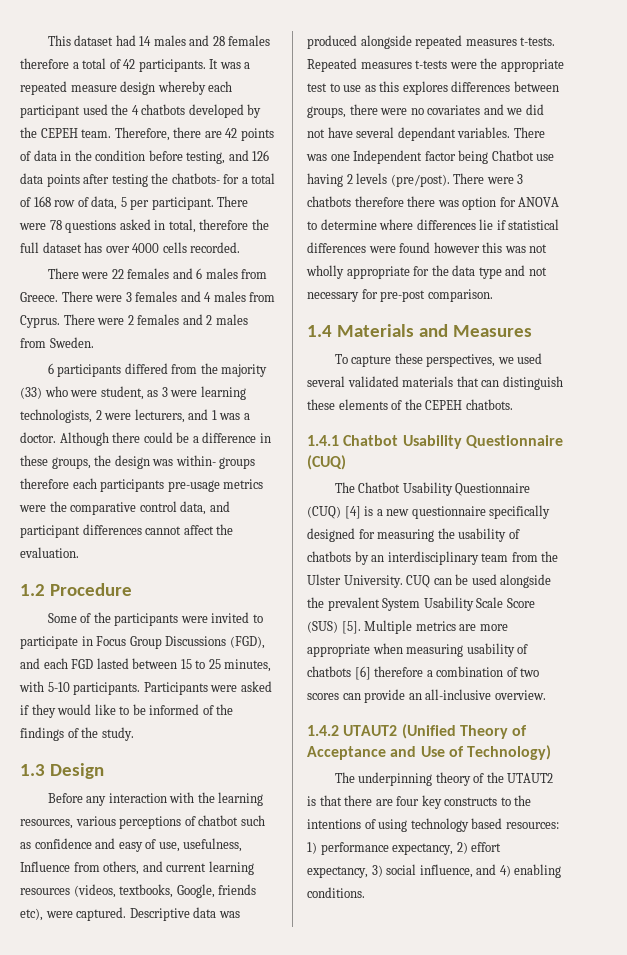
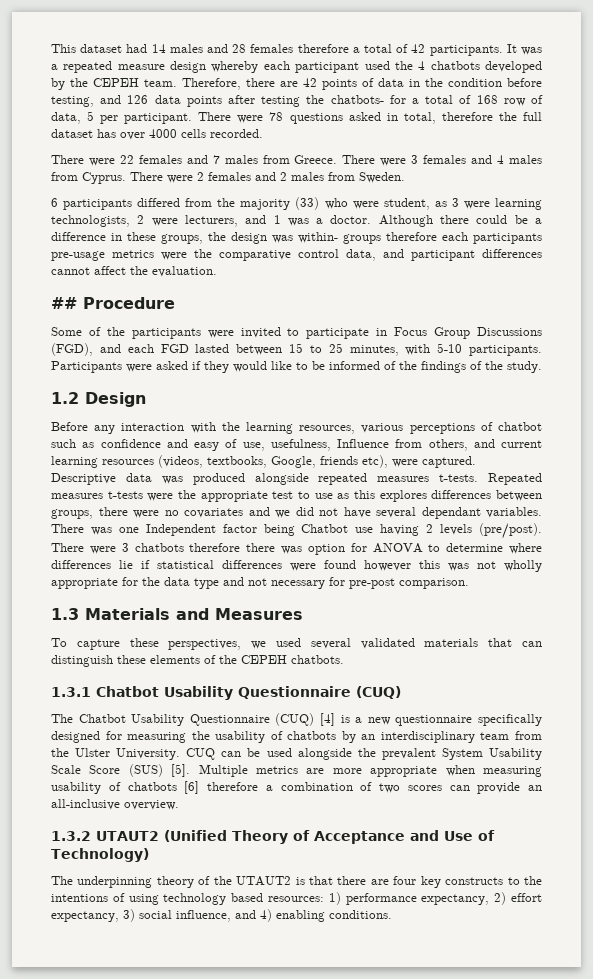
- There were 22 females and 6 males from Greece.
+ There were 22 females and 7 males from Greece.
- 1.2 Procedure
+ ## Procedure
- 1.3 Design
+ 1.2 Design
- 1.4 Materials and Measures
+ 1.3 Materials and Measures
- 1.4.1 Chatbot Usability Questionnaire (CUQ)
+ 1.3.1 Chatbot Usability Questionnaire (CUQ)
- 1.4.2 UTAUT2 (Unified Theory of Acceptance and Use of Technology)
+ 1.3.2 UTAUT2 (Unified Theory of Acceptance and Use of Technology)

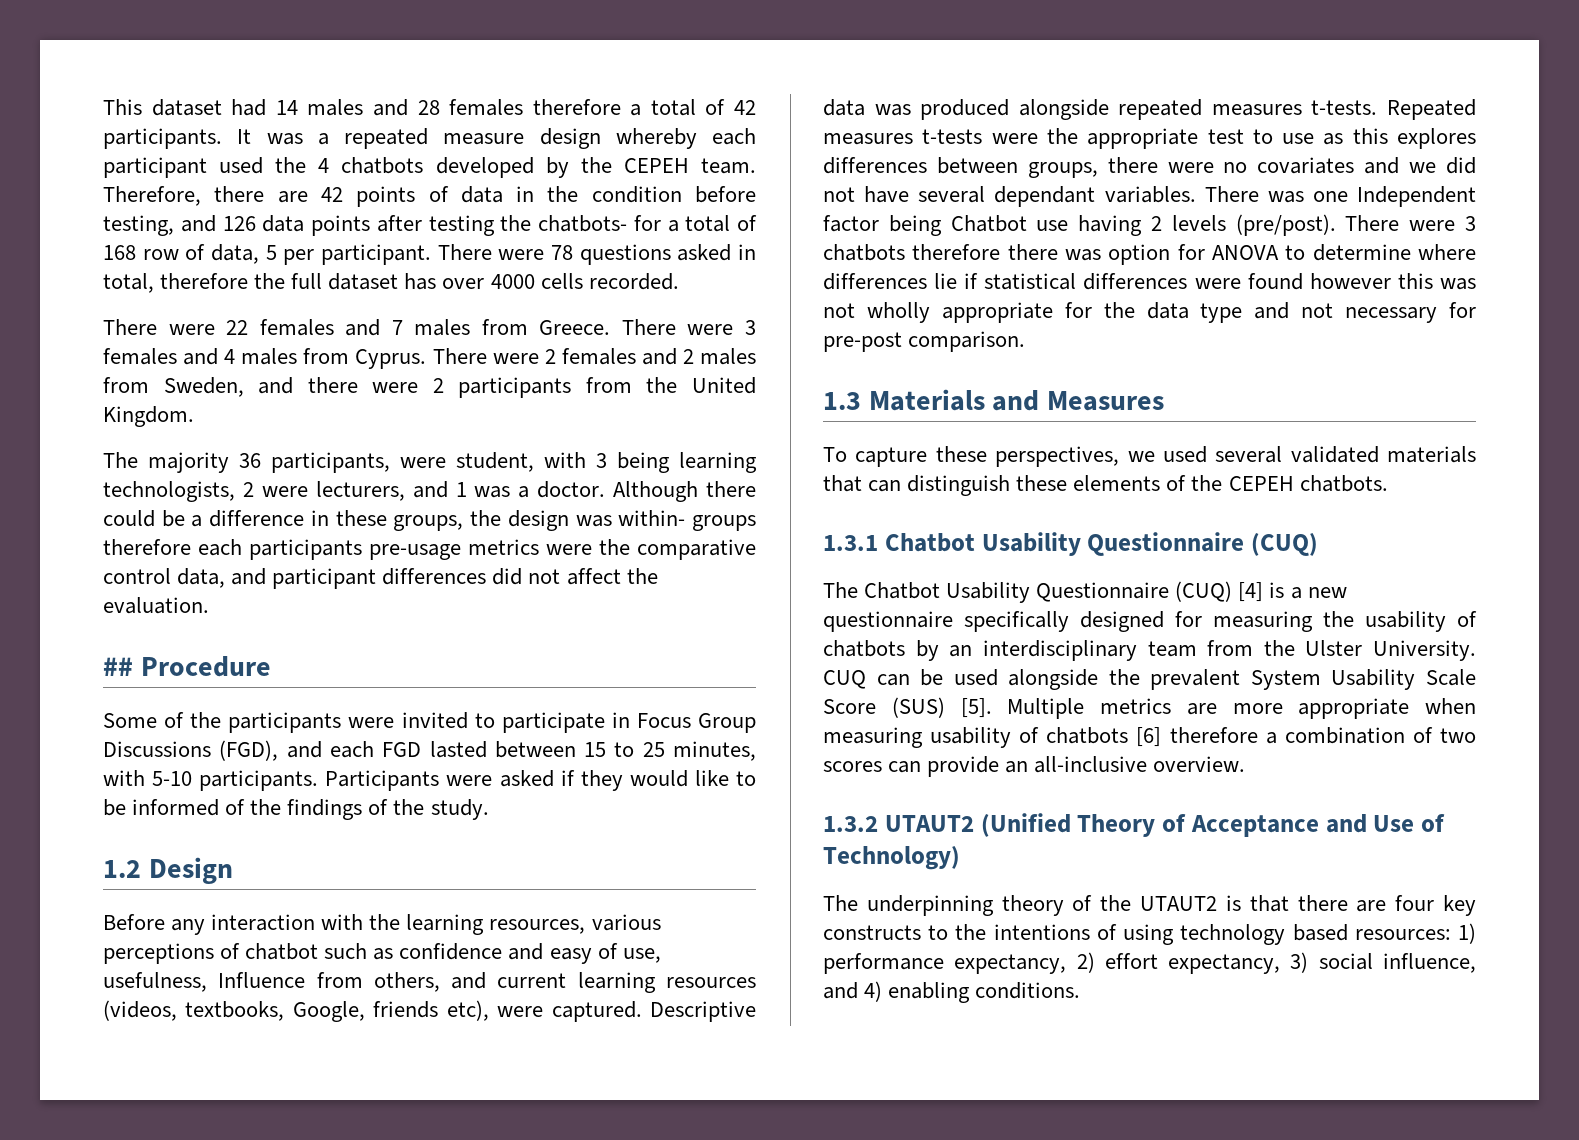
- There were 2 females and 2 males from Sweden.
- 6 participants differed from the majority (33) who were student, as 3 were learning technologists, 2 were lecturers, and 1 was a doctor.
+ There were 2 females and 2 males from Sweden, and there were 2 participants from the United Kingdom.
+ The majority 36 participants, were student, with 3 being learning technologists, 2 were lecturers, and 1 was a doctor.
- Although there could be a difference in these groups, the design was within- groups therefore each participants pre-usage metrics were the comparative control data, and participant differences cannot affect the evaluation.
+ Although there could be a difference in these groups, the design was within- groups therefore each participants pre-usage metrics were the comparative control data, and participant differences did not affect the evaluation.

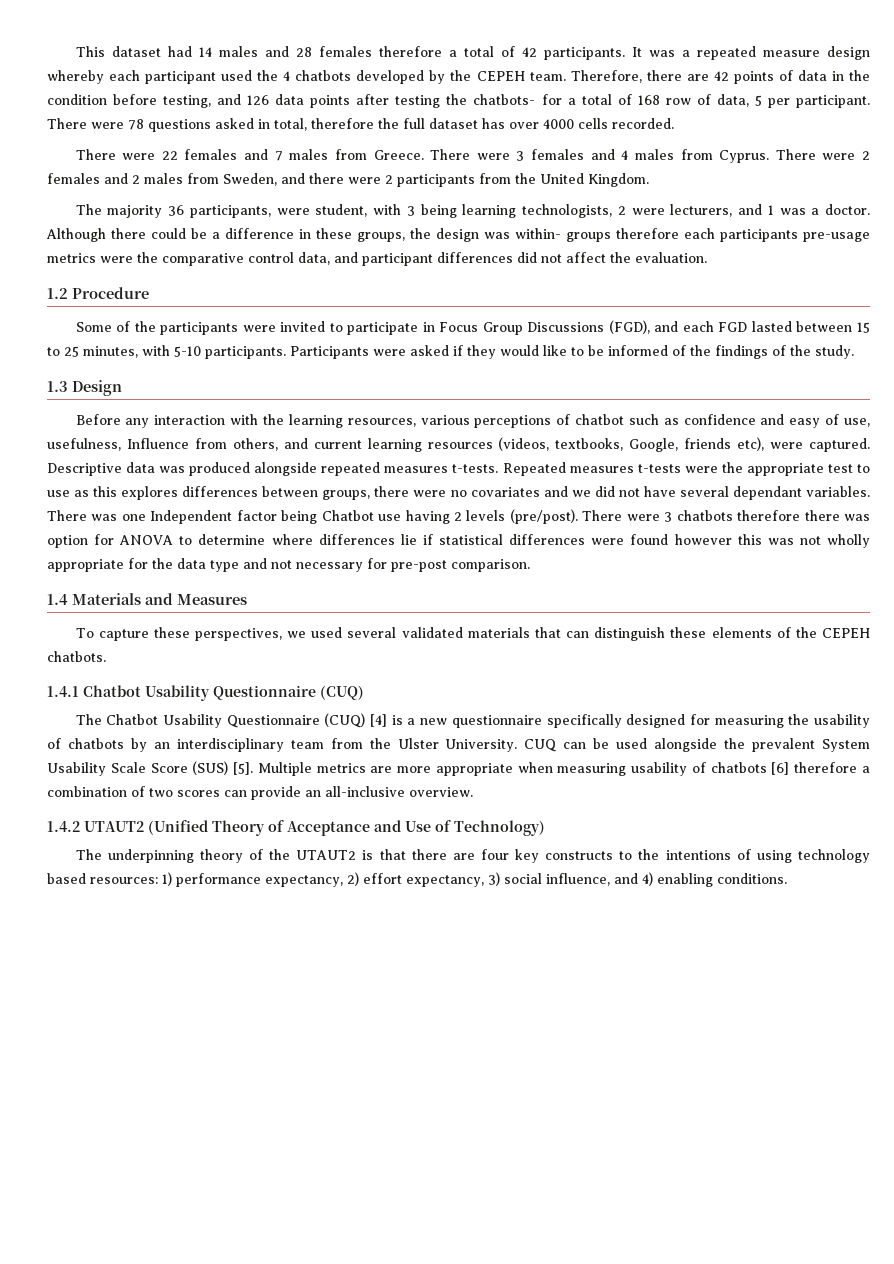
- ## Procedure
+ 1.2 Procedure
- 1.2 Design
+ 1.3 Design
- 1.3 Materials and Measures
+ 1.4 Materials and Measures
- 1.3.1 Chatbot Usability Questionnaire (CUQ)
+ 1.4.1 Chatbot Usability Questionnaire (CUQ)
- 1.3.2 UTAUT2 (Unified Theory of Acceptance and Use of Technology)
+ 1.4.2 UTAUT2 (Unified Theory of Acceptance and Use of Technology)

